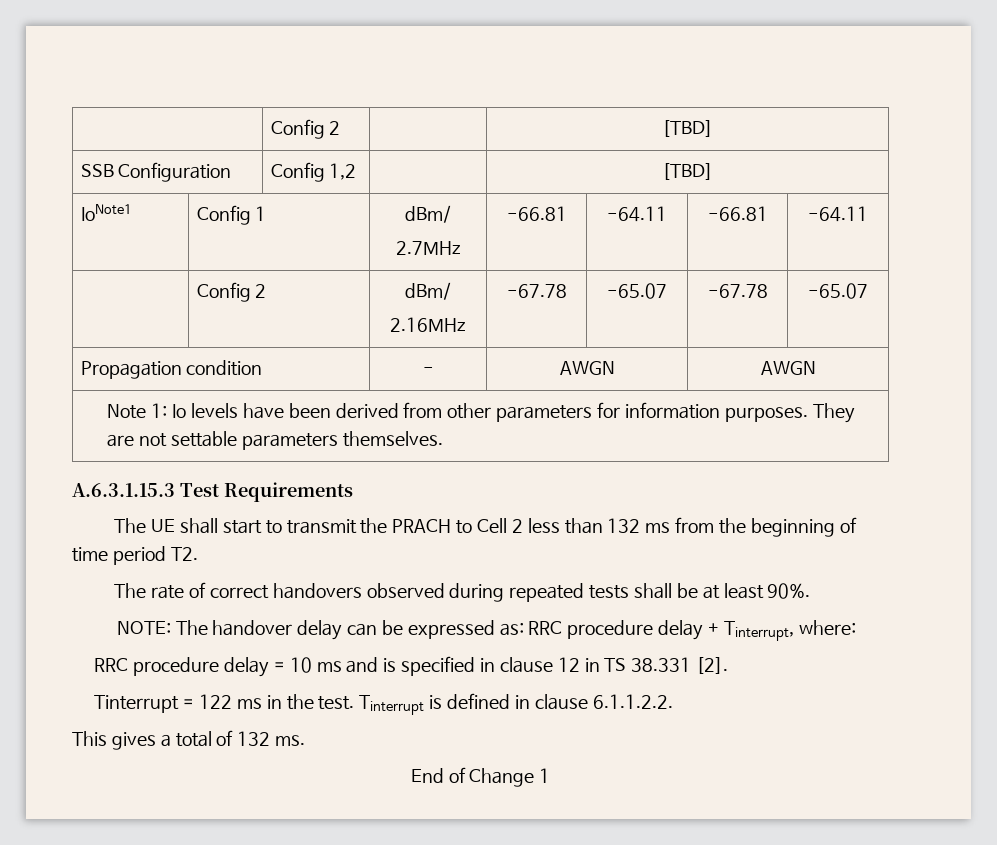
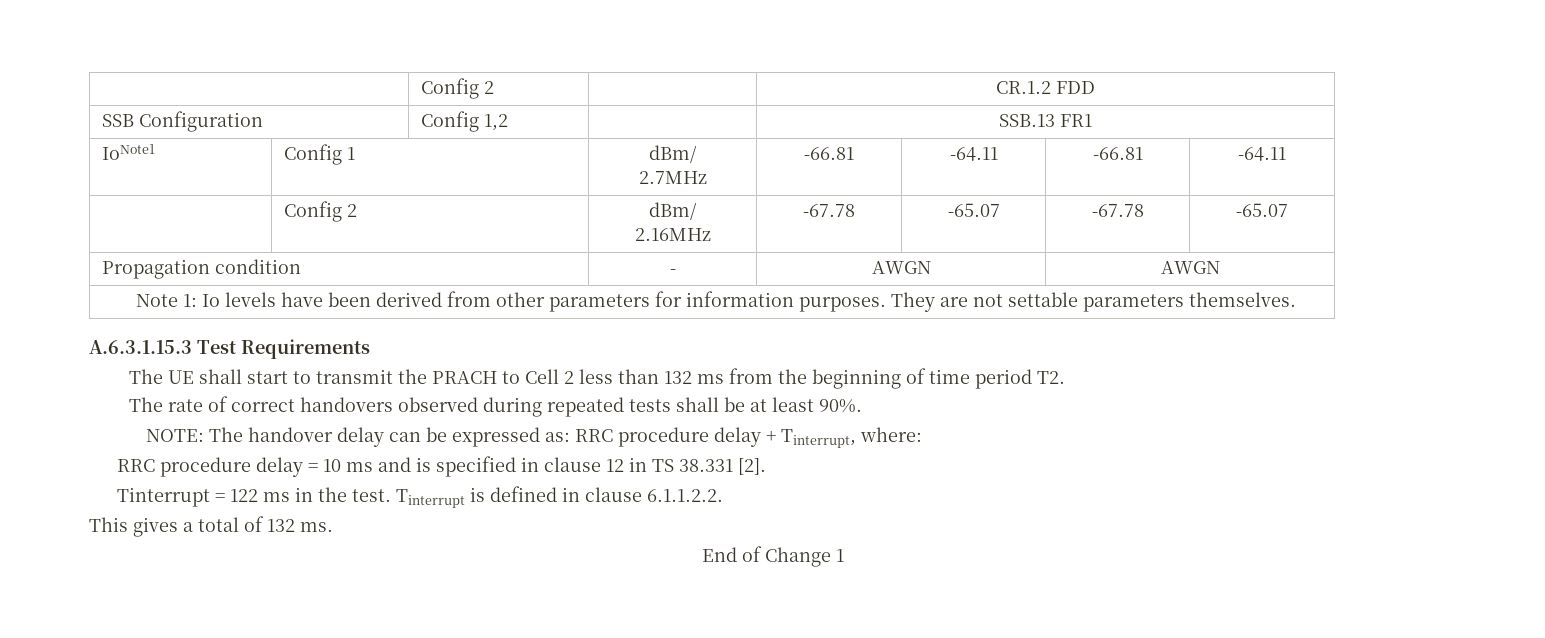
- | Config 2 | | [TBD]
+ | Config 2 | | CR.1.2 FDD
- SSB Configuration | Config 1,2 | | [TBD]
+ SSB Configuration | Config 1,2 | | SSB.13 FR1

